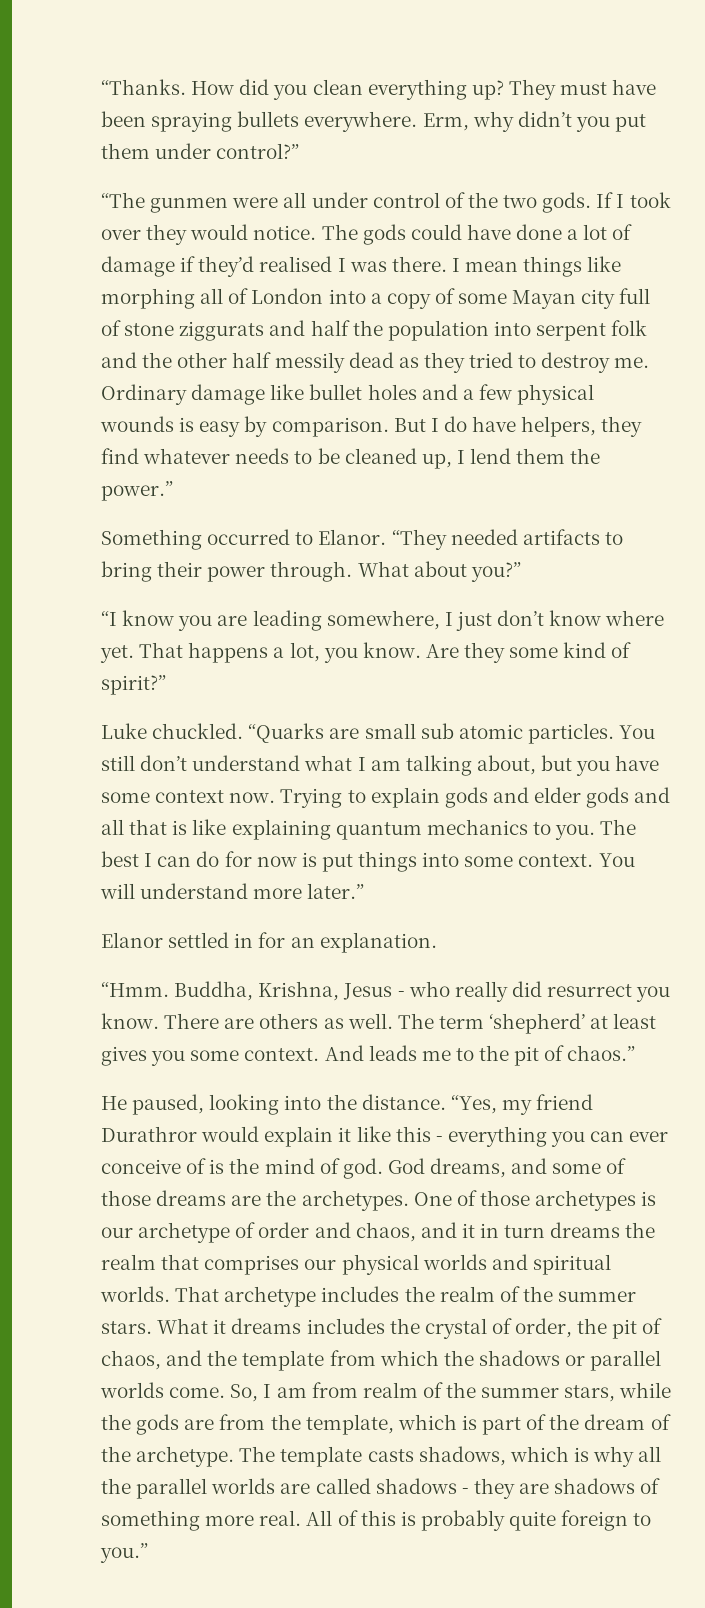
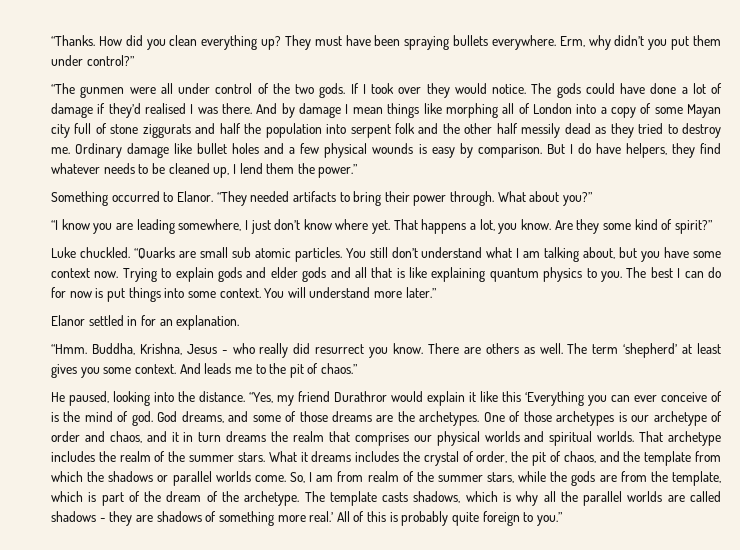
- I mean things like morphing all of London into a copy of some Mayan city full of stone ziggurats and half the population into serpent folk and the other half messily dead as they tried to destroy me.
+ And by damage I mean things like morphing all of London into a copy of some Mayan city full of stone ziggurats and half the population into serpent folk and the other half messily dead as they tried to destroy me.
- Trying to explain gods and elder gods and all that is like explaining quantum mechanics to you.
+ Trying to explain gods and elder gods and all that is like explaining quantum physics to you.
- “Yes, my friend Durathror would explain it like this - everything you can ever conceive of is the mind of god.
+ “Yes, my friend Durathror would explain it like this ‘Everything you can ever conceive of is the mind of god.
- The template casts shadows, which is why all the parallel worlds are called shadows - they are shadows of something more real.
+ The template casts shadows, which is why all the parallel worlds are called shadows - they are shadows of something more real.’

